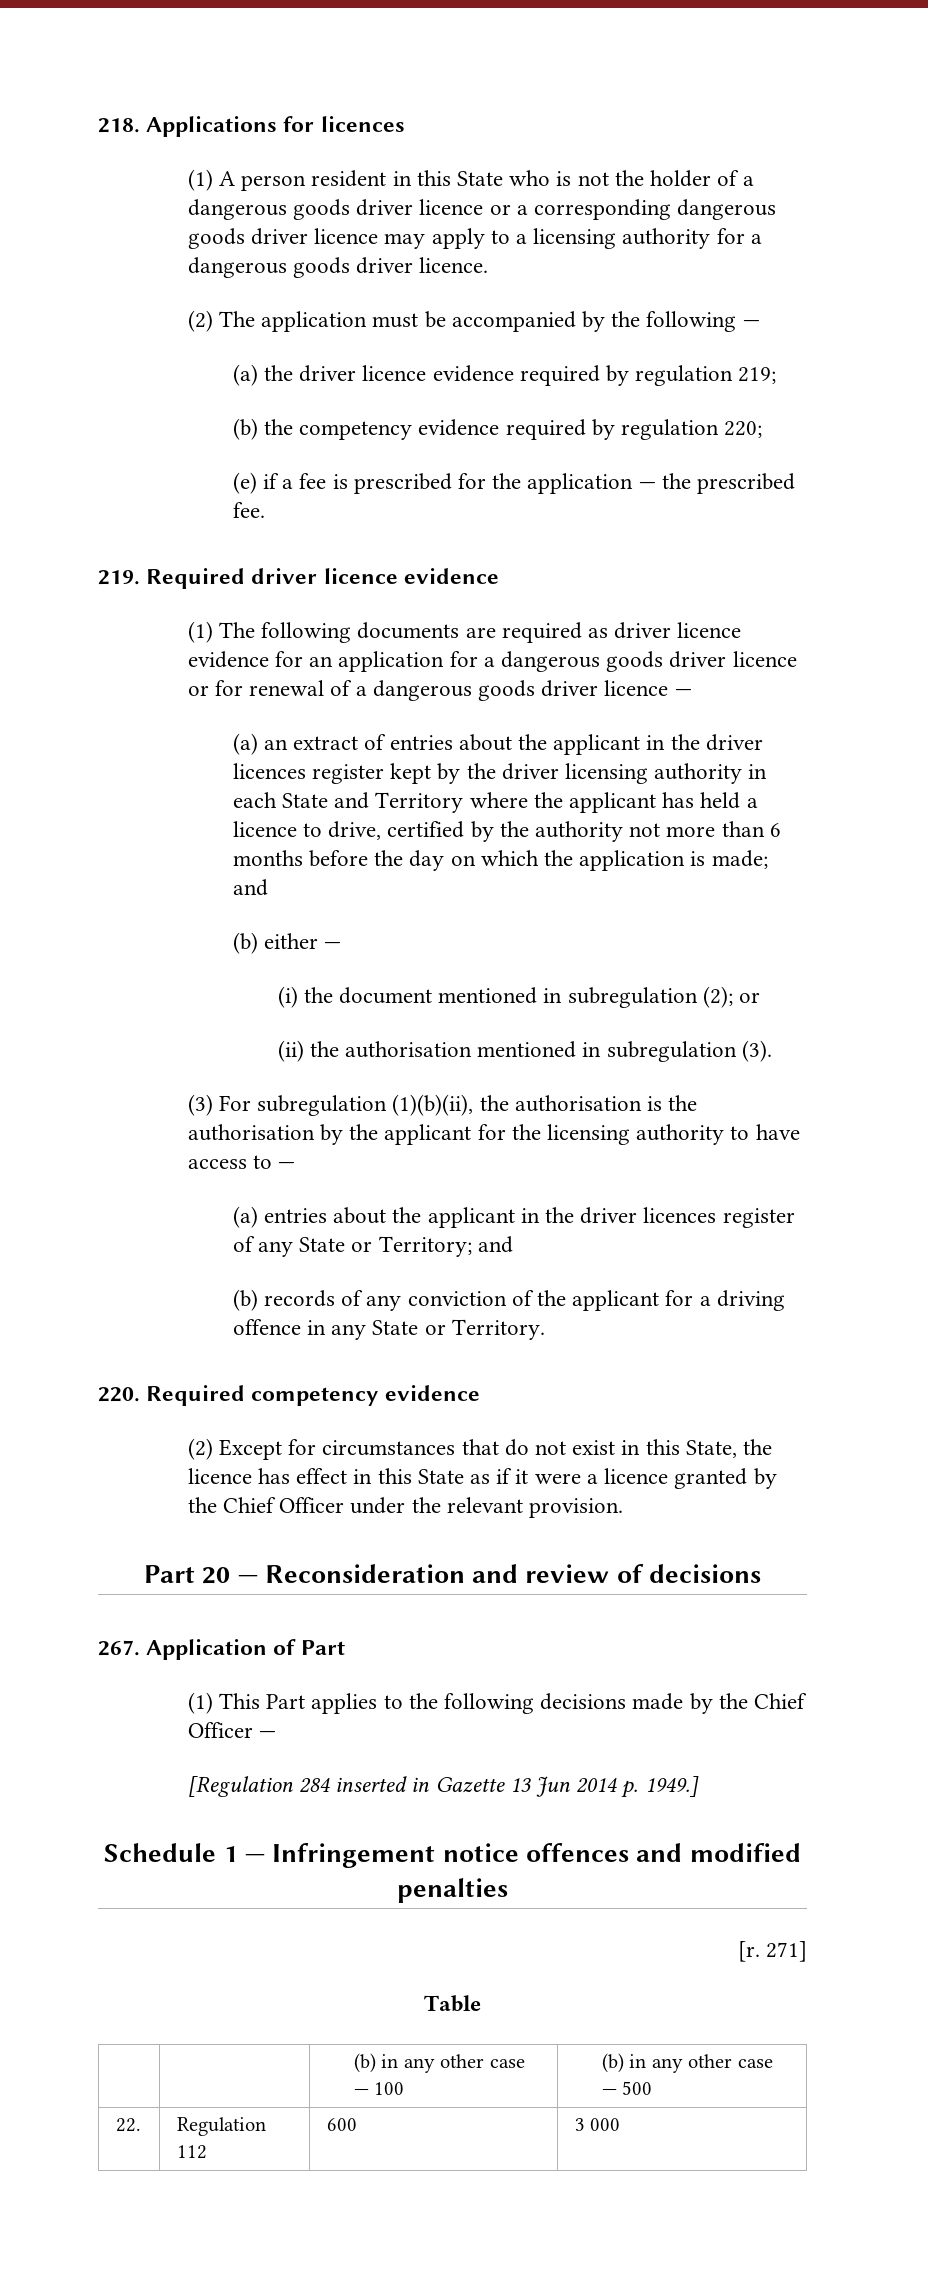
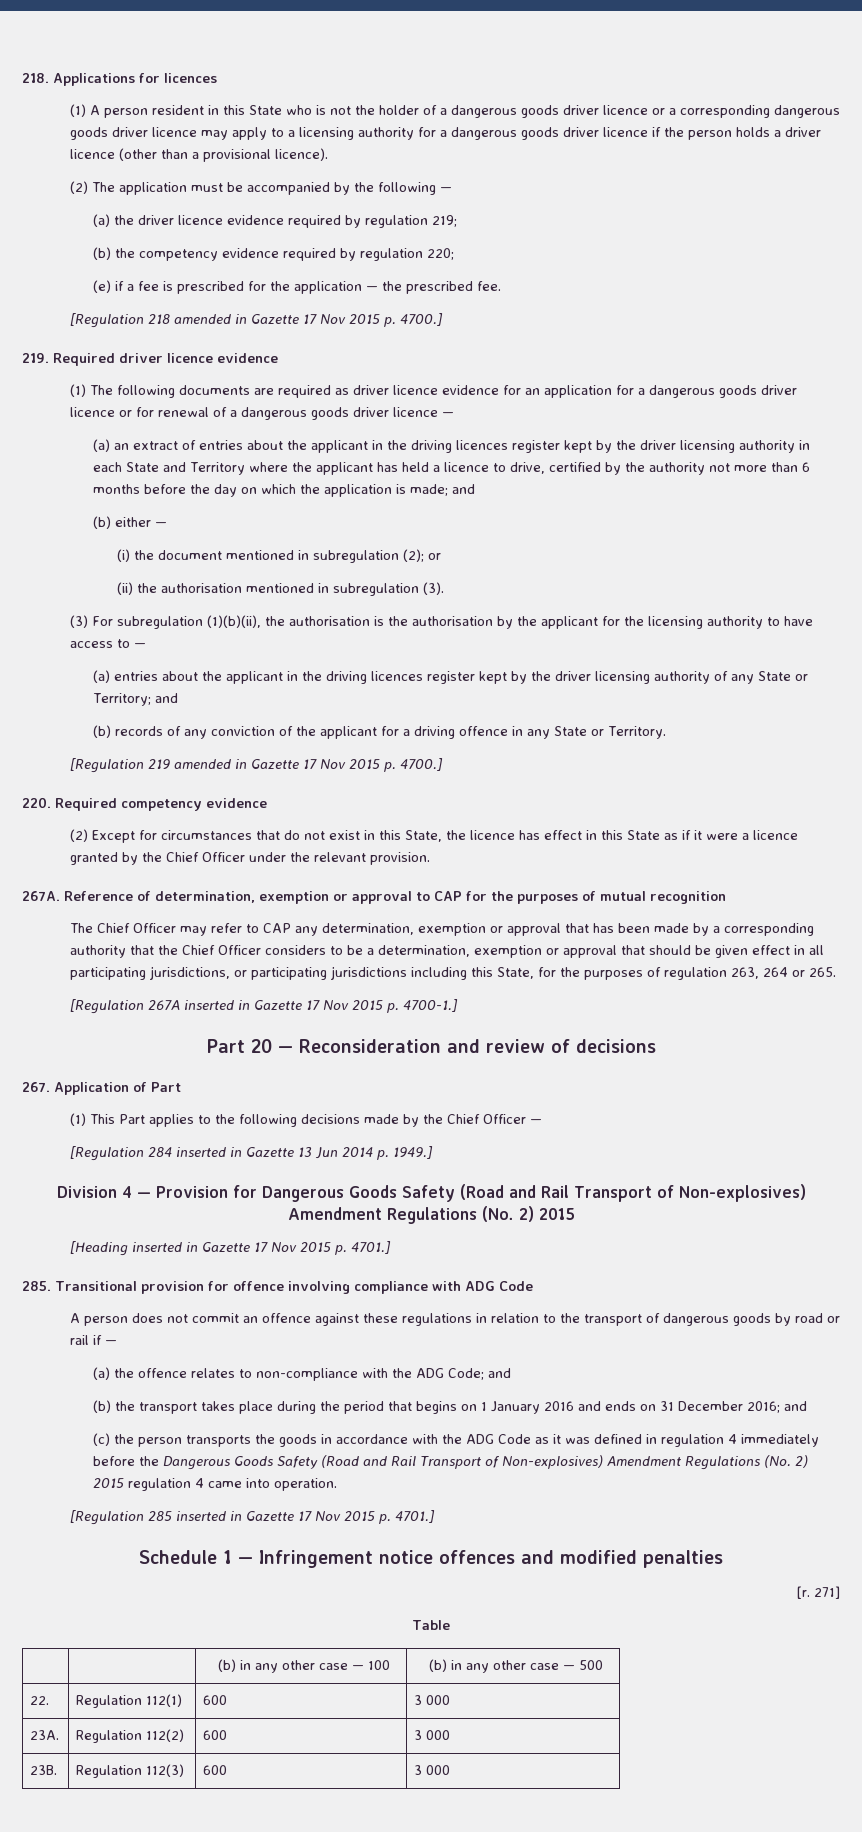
- (1) A person resident in this State who is not the holder of a dangerous goods driver licence or a corresponding dangerous goods driver licence may apply to a licensing authority for a dangerous goods driver licence.
+ (1) A person resident in this State who is not the holder of a dangerous goods driver licence or a corresponding dangerous goods driver licence may apply to a licensing authority for a dangerous goods driver licence if the person holds a driver licence (other than a provisional licence).
+ [Regulation 218 amended in Gazette 17 Nov 2015 p. 4700.]
- (a) an extract of entries about the applicant in the driver licences register kept by the driver licensing authority in each State and Territory where the applicant has held a licence to drive, certified by the authority not more than 6 months before the day on which the application is made; and
+ (a) an extract of entries about the applicant in the driving licences register kept by the driver licensing authority in each State and Territory where the applicant has held a licence to drive, certified by the authority not more than 6 months before the day on which the application is made; and
- (a) entries about the applicant in the driver licences register of any State or Territory; and
+ (a) entries about the applicant in the driving licences register kept by the driver licensing authority of any State or Territory; and
+ [Regulation 219 amended in Gazette 17 Nov 2015 p. 4700.]
+ 267A. Reference of determination, exemption or approval to CAP for the purposes of mutual recognition
+ The Chief Officer may refer to CAP any determination, exemption or approval that has been made by a corresponding authority that the Chief Officer considers to be a determination, exemption or approval that should be given effect in all participating jurisdictions, or participating jurisdictions including this State, for the purposes of regulation 263, 264 or 265.
+ [Regulation 267A inserted in Gazette 17 Nov 2015 p. 4700-1.]
+ Division 4 — Provision for Dangerous Goods Safety (Road and Rail Transport of Non-explosives) Amendment Regulations (No. 2) 2015
+ [Heading inserted in Gazette 17 Nov 2015 p. 4701.]
+ 285. Transitional provision for offence involving compliance with ADG Code
+ A person does not commit an offence against these regulations in relation to the transport of dangerous goods by road or rail if —
+ (a) the offence relates to non-compliance with the ADG Code; and
+ (b) the transport takes place during the period that begins on 1 January 2016 and ends on 31 December 2016; and
+ (c) the person transports the goods in accordance with the ADG Code as it was defined in regulation 4 immediately before the Dangerous Goods Safety (Road and Rail Transport of Non-explosives) Amendment Regulations (No. 2) 2015 regulation 4 came into operation.
+ [Regulation 285 inserted in Gazette 17 Nov 2015 p. 4701.]
- 22. | Regulation 112 | 600 | 3 000
+ 22. | Regulation 112(1) | 600 | 3 000
+ 23A. | Regulation 112(2) | 600 | 3 000
+ 23B. | Regulation 112(3) | 600 | 3 000

